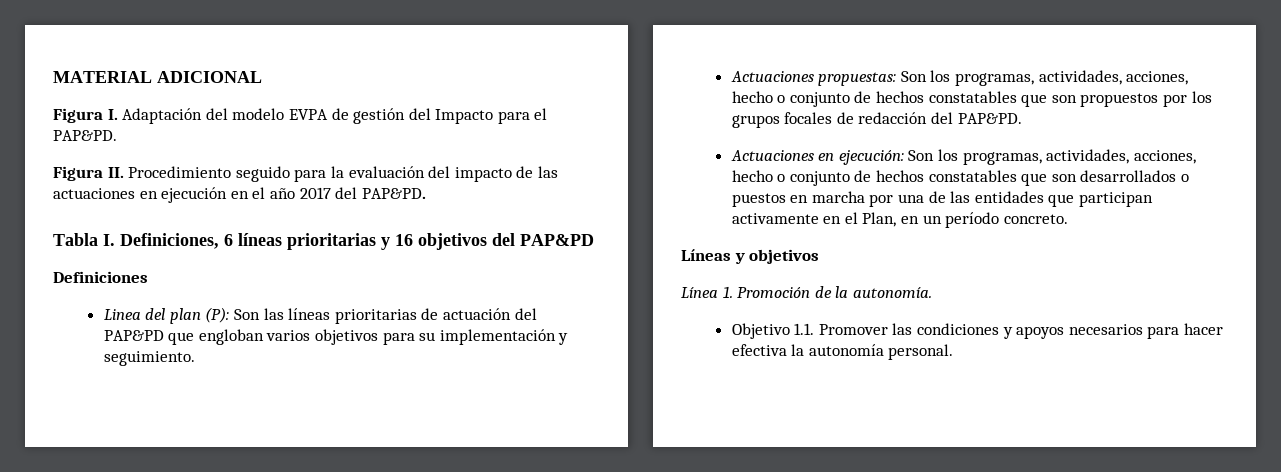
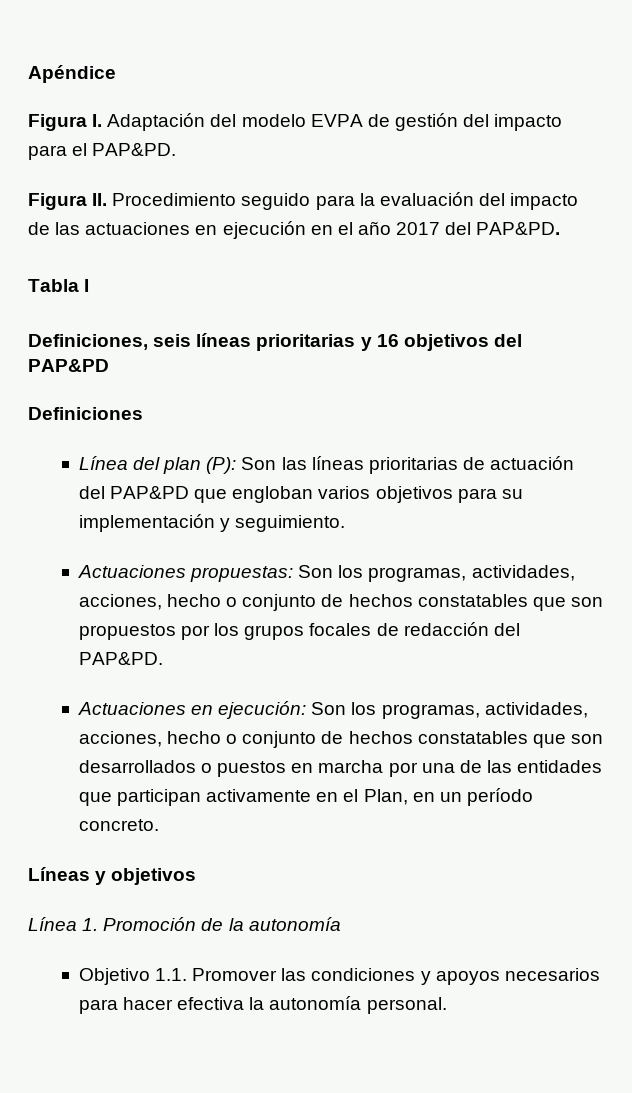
- MATERIAL ADICIONAL
+ Apéndice
- Figura I. Adaptación del modelo EVPA de gestión del Impacto para el PAP&PD.
+ Figura I. Adaptación del modelo EVPA de gestión del impacto para el PAP&PD.
- Tabla I. Definiciones, 6 líneas prioritarias y 16 objetivos del PAP&PD
+ Tabla I
+ Definiciones, seis líneas prioritarias y 16 objetivos del PAP&PD
- Linea del plan (P): Son las líneas prioritarias de actuación del PAP&PD que engloban varios objetivos para su implementación y seguimiento.
+ Línea del plan (P): Son las líneas prioritarias de actuación del PAP&PD que engloban varios objetivos para su implementación y seguimiento.
- Línea 1. Promoción de la autonomía.
+ Línea 1. Promoción de la autonomía

